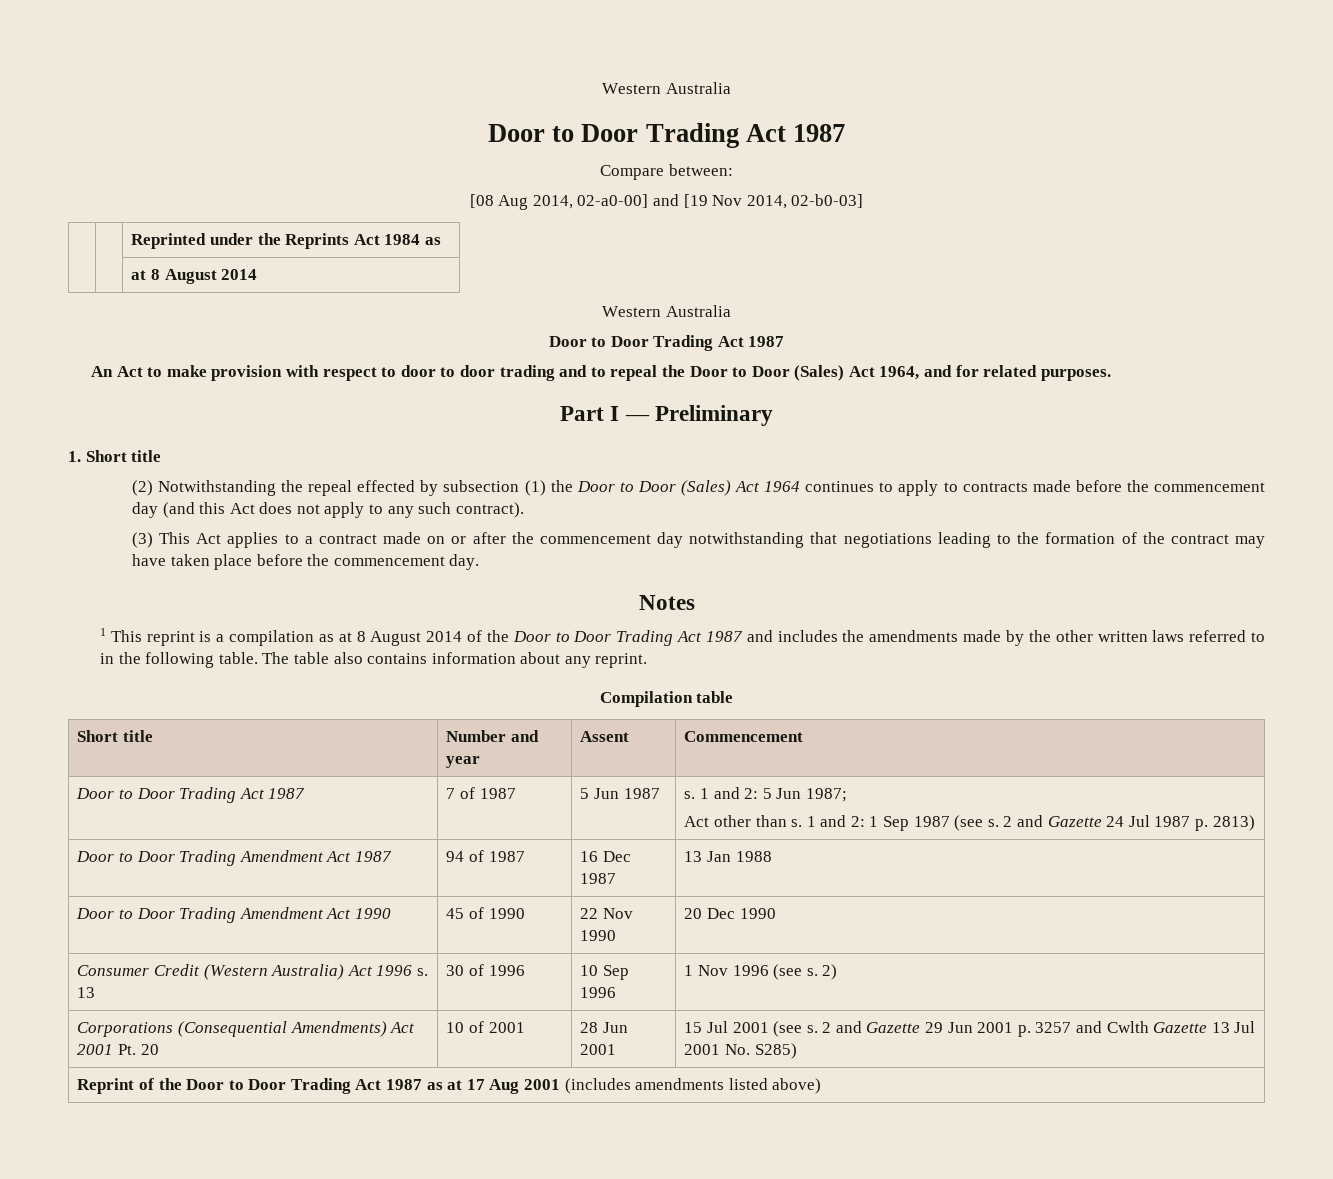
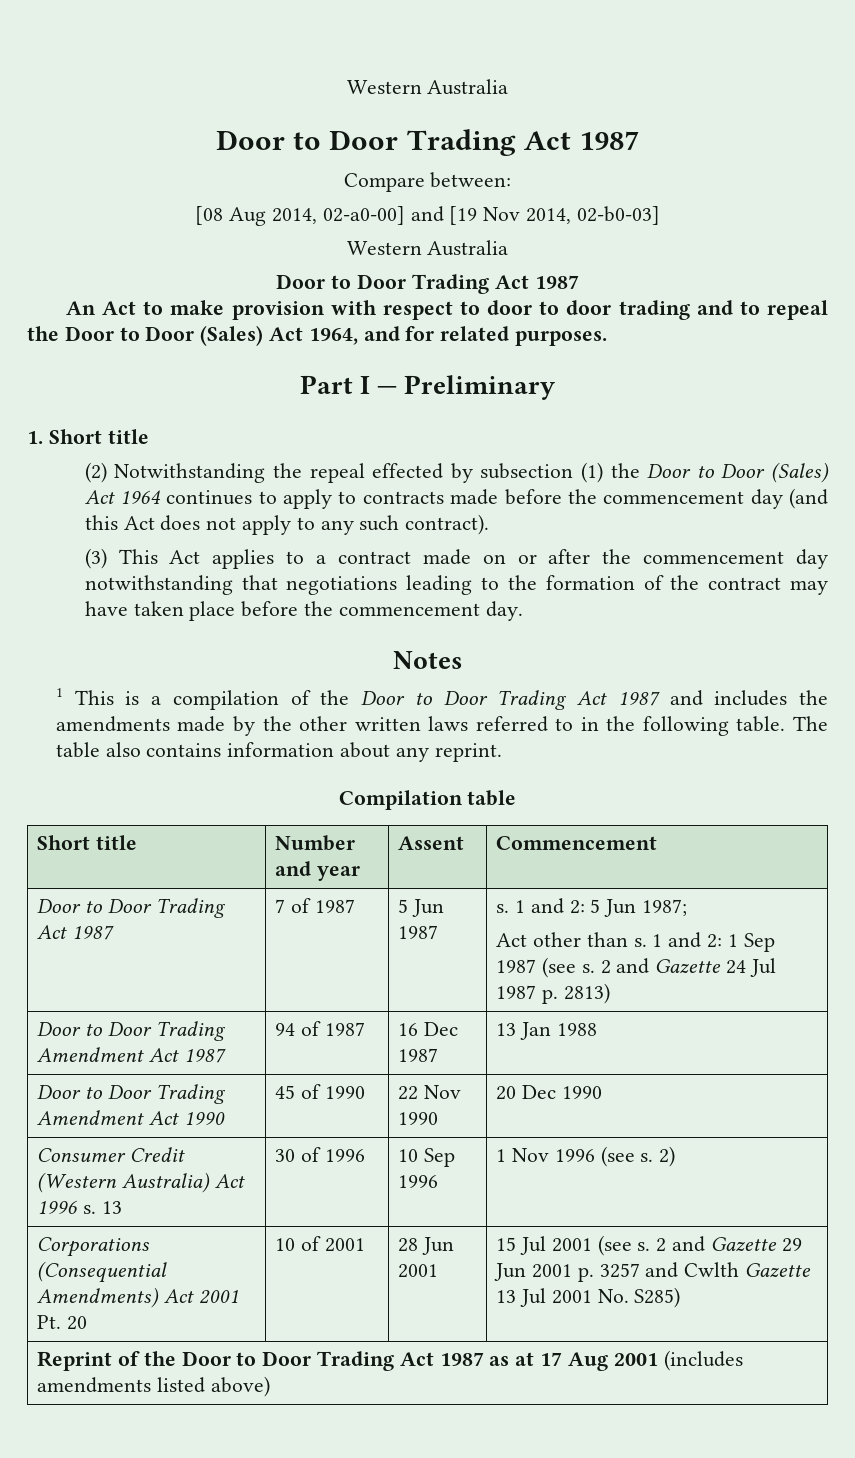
- | | Reprinted under the Reprints Act 1984 as
- | | at 8 August 2014
- 1 This reprint is a compilation as at 8 August 2014 of the Door to Door Trading Act 1987 and includes the amendments made by the other written laws referred to in the following table.
+ 1 This is a compilation of the Door to Door Trading Act 1987 and includes the amendments made by the other written laws referred to in the following table.

